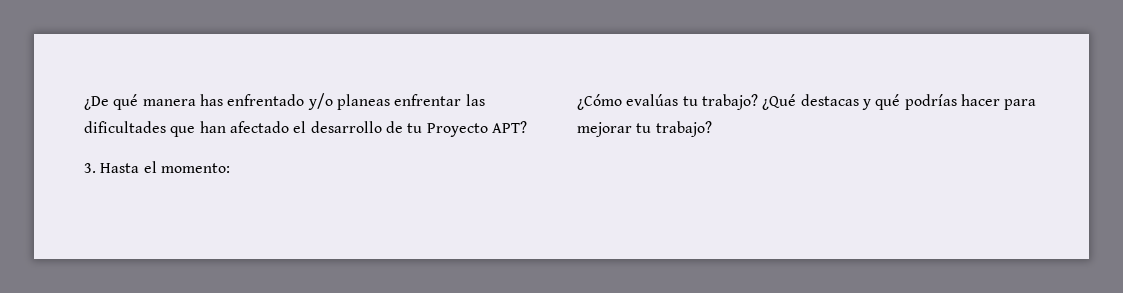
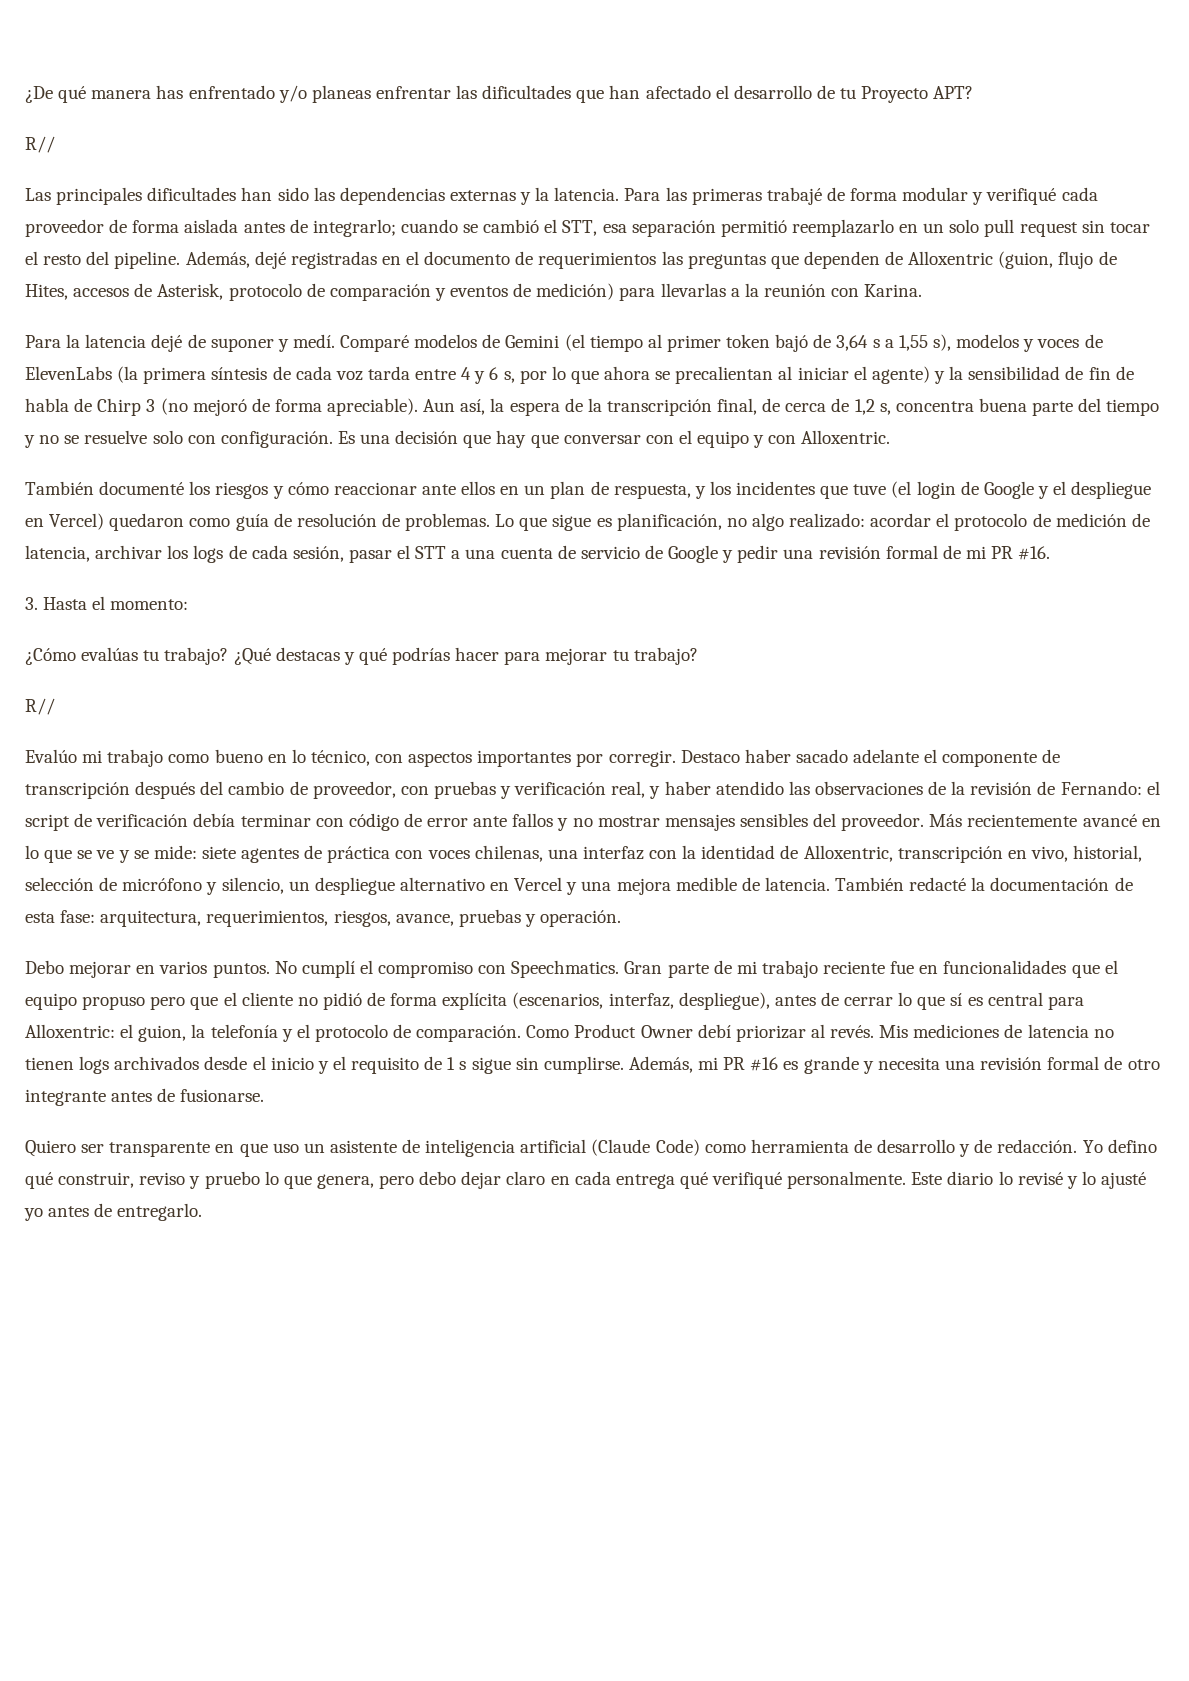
  ¿De qué manera has enfrentado y/o planeas enfrentar las dificultades que han afectado el desarrollo de tu Proyecto APT?
+ R//
+ Las principales dificultades han sido las dependencias externas y la latencia. Para las primeras trabajé de forma modular y verifiqué cada proveedor de forma aislada antes de integrarlo; cuando se cambió el STT, esa separación permitió reemplazarlo en un solo pull request sin tocar el resto del pipeline. Además, dejé registradas en el documento de requerimientos las preguntas que dependen de Alloxentric (guion, flujo de Hites, accesos de Asterisk, protocolo de comparación y eventos de medición) para llevarlas a la reunión con Karina.
+ Para la latencia dejé de suponer y medí. Comparé modelos de Gemini (el tiempo al primer token bajó de 3,64 s a 1,55 s), modelos y voces de ElevenLabs (la primera síntesis de cada voz tarda entre 4 y 6 s, por lo que ahora se precalientan al iniciar el agente) y la sensibilidad de fin de habla de Chirp 3 (no mejoró de forma apreciable). Aun así, la espera de la transcripción final, de cerca de 1,2 s, concentra buena parte del tiempo y no se resuelve solo con configuración. Es una decisión que hay que conversar con el equipo y con Alloxentric.
+ También documenté los riesgos y cómo reaccionar ante ellos en un plan de respuesta, y los incidentes que tuve (el login de Google y el despliegue en Vercel) quedaron como guía de resolución de problemas. Lo que sigue es planificación, no algo realizado: acordar el protocolo de medición de latencia, archivar los logs de cada sesión, pasar el STT a una cuenta de servicio de Google y pedir una revisión formal de mi PR #16.
  ¿Qué destacas y qué podrías hacer para mejorar tu trabajo?
+ R//
+ Evalúo mi trabajo como bueno en lo técnico, con aspectos importantes por corregir. Destaco haber sacado adelante el componente de transcripción después del cambio de proveedor, con pruebas y verificación real, y haber atendido las observaciones de la revisión de Fernando: el script de verificación debía terminar con código de error ante fallos y no mostrar mensajes sensibles del proveedor. Más recientemente avancé en lo que se ve y se mide: siete agentes de práctica con voces chilenas, una interfaz con la identidad de Alloxentric, transcripción en vivo, historial, selección de micrófono y silencio, un despliegue alternativo en Vercel y una mejora medible de latencia. También redacté la documentación de esta fase: arquitectura, requerimientos, riesgos, avance, pruebas y operación.
+ Debo mejorar en varios puntos. No cumplí el compromiso con Speechmatics. Gran parte de mi trabajo reciente fue en funcionalidades que el equipo propuso pero que el cliente no pidió de forma explícita (escenarios, interfaz, despliegue), antes de cerrar lo que sí es central para Alloxentric: el guion, la telefonía y el protocolo de comparación. Como Product Owner debí priorizar al revés. Mis mediciones de latencia no tienen logs archivados desde el inicio y el requisito de 1 s sigue sin cumplirse. Además, mi PR #16 es grande y necesita una revisión formal de otro integrante antes de fusionarse.
+ Quiero ser transparente en que uso un asistente de inteligencia artificial (Claude Code) como herramienta de desarrollo y de redacción. Yo defino qué construir, reviso y pruebo lo que genera, pero debo dejar claro en cada entrega qué verifiqué personalmente. Este diario lo revisé y lo ajusté yo antes de entregarlo.

